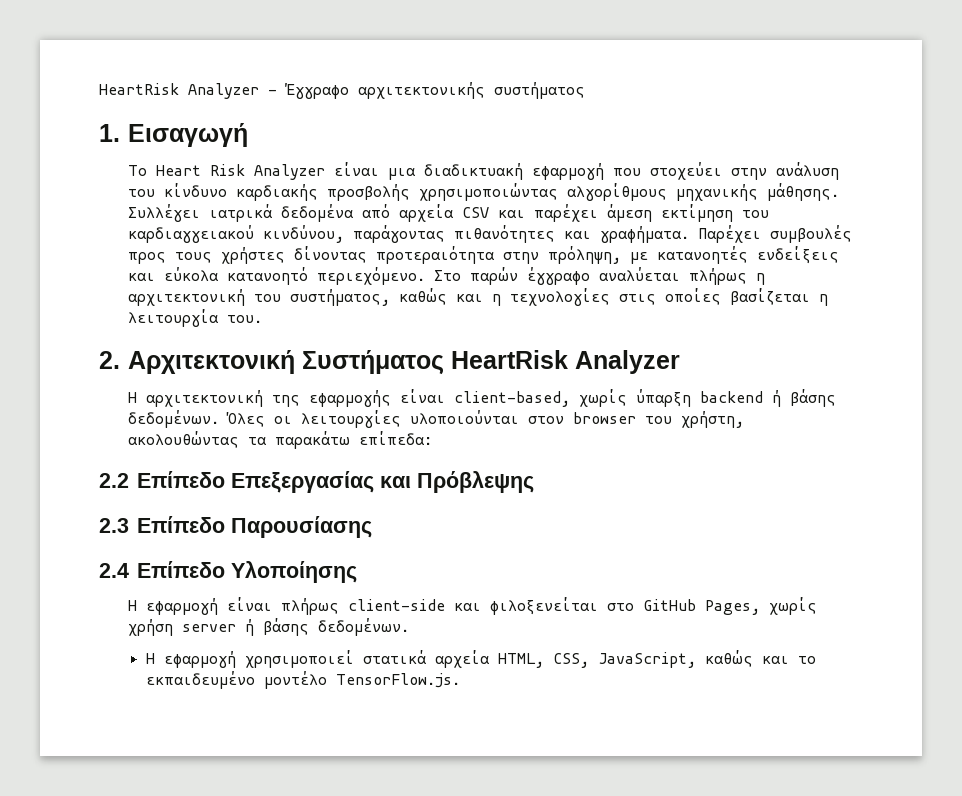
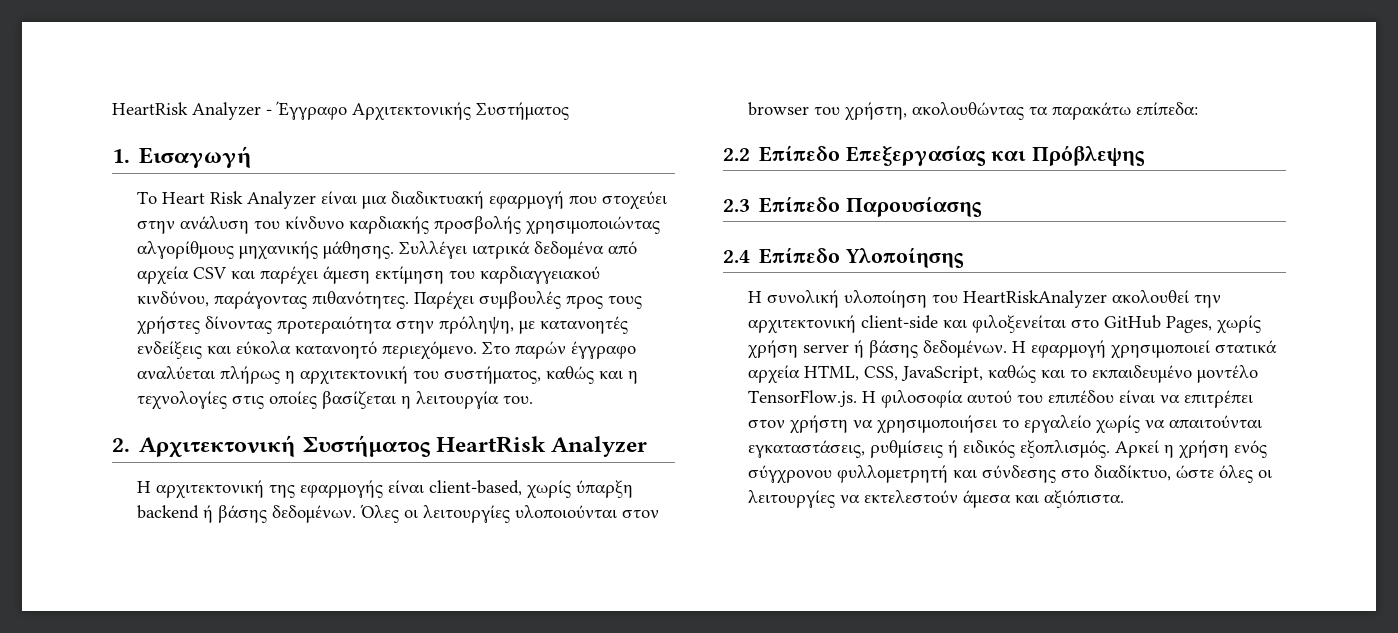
- HeartRisk Analyzer - Έγγραφο αρχιτεκτονικής συστήματος
+ HeartRisk Analyzer - Έγγραφο Αρχιτεκτονικής Συστήματος
- Συλλέγει ιατρικά δεδομένα από αρχεία CSV και παρέχει άμεση εκτίμηση του καρδιαγγειακού κινδύνου, παράγοντας πιθανότητες και γραφήματα.
+ Συλλέγει ιατρικά δεδομένα από αρχεία CSV και παρέχει άμεση εκτίμηση του καρδιαγγειακού κινδύνου, παράγοντας πιθανότητες.
- Η εφαρμογή είναι πλήρως client-side και φιλοξενείται στο GitHub Pages, χωρίς χρήση server ή βάσης δεδομένων.
- Η εφαρμογή χρησιμοποιεί στατικά αρχεία HTML, CSS, JavaScript, καθώς και το εκπαιδευμένο μοντέλο TensorFlow.js.
+ Η συνολική υλοποίηση του HeartRiskAnalyzer ακολουθεί την αρχιτεκτονική client-side και φιλοξενείται στο GitHub Pages, χωρίς χρήση server ή βάσης δεδομένων. Η εφαρμογή χρησιμοποιεί στατικά αρχεία HTML, CSS, JavaScript, καθώς και το εκπαιδευμένο μοντέλο TensorFlow.js. Η φιλοσοφία αυτού του επιπέδου είναι να επιτρέπει στον χρήστη να χρησιμοποιήσει το εργαλείο χωρίς να απαιτούνται εγκαταστάσεις, ρυθμίσεις ή ειδικός εξοπλισμός. Αρκεί η χρήση ενός σύγχρονου φυλλομετρητή και σύνδεσης στο διαδίκτυο, ώστε όλες οι λειτουργίες να εκτελεστούν άμεσα και αξιόπιστα.

